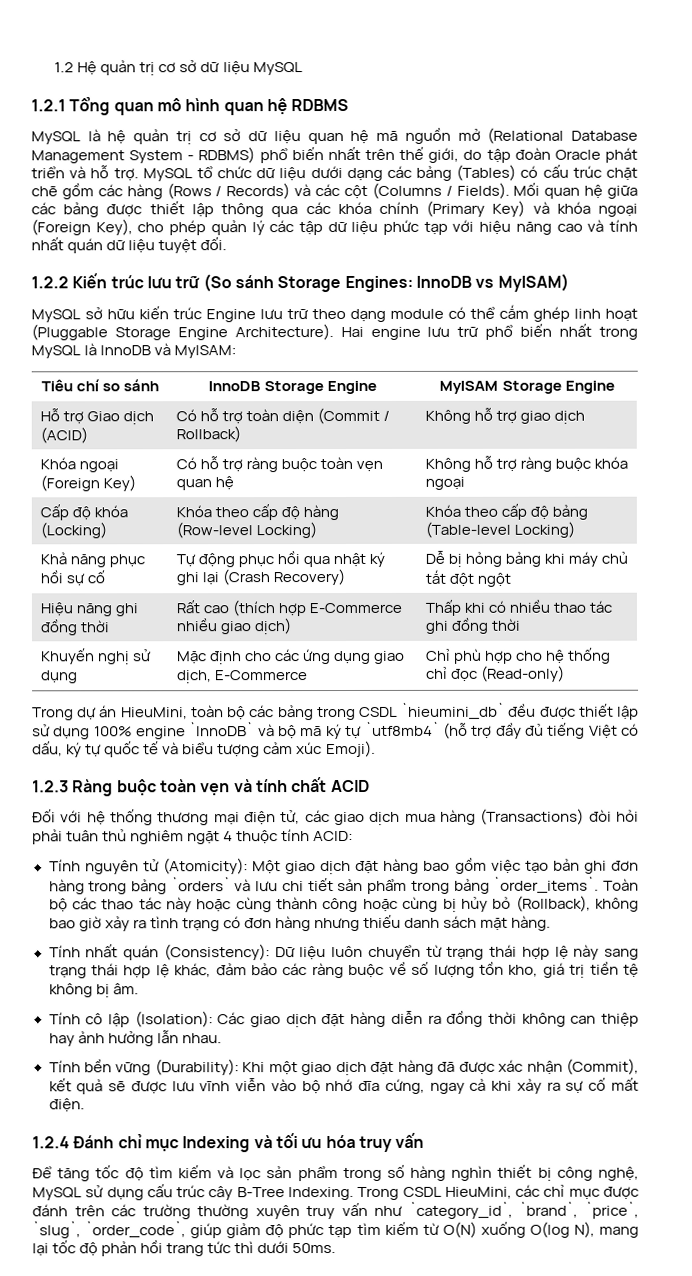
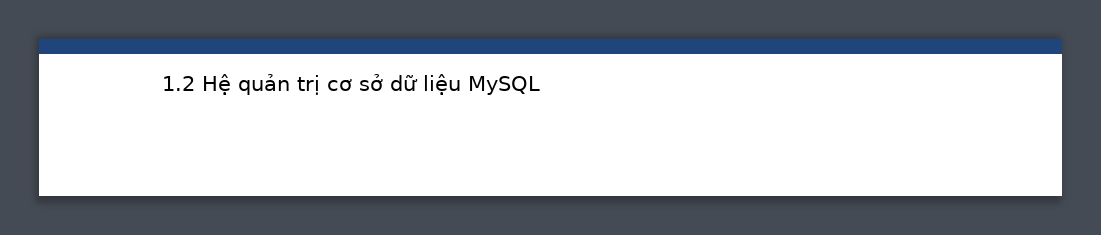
- 1.2.1 Tổng quan mô hình quan hệ RDBMS
- MySQL là hệ quản trị cơ sở dữ liệu quan hệ mã nguồn mở (Relational Database Management System - RDBMS) phổ biến nhất trên thế giới, do tập đoàn Oracle phát triển và hỗ trợ. MySQL tổ chức dữ liệu dưới dạng các bảng (Tables) có cấu trúc chặt chẽ gồm các hàng (Rows / Records) và các cột (Columns / Fields). Mối quan hệ giữa các bảng được thiết lập thông qua các khóa chính (Primary Key) và khóa ngoại (Foreign Key), cho phép quản lý các tập dữ liệu phức tạp với hiệu năng cao và tính nhất quán dữ liệu tuyệt đối.
- 1.2.2 Kiến trúc lưu trữ (So sánh Storage Engines: InnoDB vs MyISAM)
- MySQL sở hữu kiến trúc Engine lưu trữ theo dạng module có thể cắm ghép linh hoạt (Pluggable Storage Engine Architecture). Hai engine lưu trữ phổ biến nhất trong MySQL là InnoDB và MyISAM:
- Tiêu chí so sánh | InnoDB Storage Engine | MyISAM Storage Engine
- Hỗ trợ Giao dịch (ACID) | Có hỗ trợ toàn diện (Commit / Rollback) | Không hỗ trợ giao dịch
- Khóa ngoại (Foreign Key) | Có hỗ trợ ràng buộc toàn vẹn quan hệ | Không hỗ trợ ràng buộc khóa ngoại
- Cấp độ khóa (Locking) | Khóa theo cấp độ hàng (Row-level Locking) | Khóa theo cấp độ bảng (Table-level Locking)
- Khả năng phục hồi sự cố | Tự động phục hồi qua nhật ký ghi lại (Crash Recovery) | Dễ bị hỏng bảng khi máy chủ tắt đột ngột
- Hiệu năng ghi đồng thời | Rất cao (thích hợp E-Commerce nhiều giao dịch) | Thấp khi có nhiều thao tác ghi đồng thời
- Khuyến nghị sử dụng | Mặc định cho các ứng dụng giao dịch, E-Commerce | Chỉ phù hợp cho hệ thống chỉ đọc (Read-only)
- Trong dự án HieuMini, toàn bộ các bảng trong CSDL `hieumini_db` đều được thiết lập sử dụng 100% engine `InnoDB` và bộ mã ký tự `utf8mb4` (hỗ trợ đầy đủ tiếng Việt có dấu, ký tự quốc tế và biểu tượng cảm xúc Emoji).
- 1.2.3 Ràng buộc toàn vẹn và tính chất ACID
- Đối với hệ thống thương mại điện tử, các giao dịch mua hàng (Transactions) đòi hỏi phải tuân thủ nghiêm ngặt 4 thuộc tính ACID:
- Tính nguyên tử (Atomicity): Một giao dịch đặt hàng bao gồm việc tạo bản ghi đơn hàng trong bảng `orders` và lưu chi tiết sản phẩm trong bảng `order_items`. Toàn bộ các thao tác này hoặc cùng thành công hoặc cùng bị hủy bỏ (Rollback), không bao giờ xảy ra tình trạng có đơn hàng nhưng thiếu danh sách mặt hàng.
- Tính nhất quán (Consistency): Dữ liệu luôn chuyển từ trạng thái hợp lệ này sang trạng thái hợp lệ khác, đảm bảo các ràng buộc về số lượng tồn kho, giá trị tiền tệ không bị âm.
- Tính cô lập (Isolation): Các giao dịch đặt hàng diễn ra đồng thời không can thiệp hay ảnh hưởng lẫn nhau.
- Tính bền vững (Durability): Khi một giao dịch đặt hàng đã được xác nhận (Commit), kết quả sẽ được lưu vĩnh viễn vào bộ nhớ đĩa cứng, ngay cả khi xảy ra sự cố mất điện.
- 1.2.4 Đánh chỉ mục Indexing và tối ưu hóa truy vấn
- Để tăng tốc độ tìm kiếm và lọc sản phẩm trong số hàng nghìn thiết bị công nghệ, MySQL sử dụng cấu trúc cây B-Tree Indexing. Trong CSDL HieuMini, các chỉ mục được đánh trên các trường thường xuyên truy vấn như `category_id`, `brand`, `price`, `slug`, `order_code`, giúp giảm độ phức tạp tìm kiếm từ O(N) xuống O(log N), mang lại tốc độ phản hồi trang tức thì dưới 50ms.

